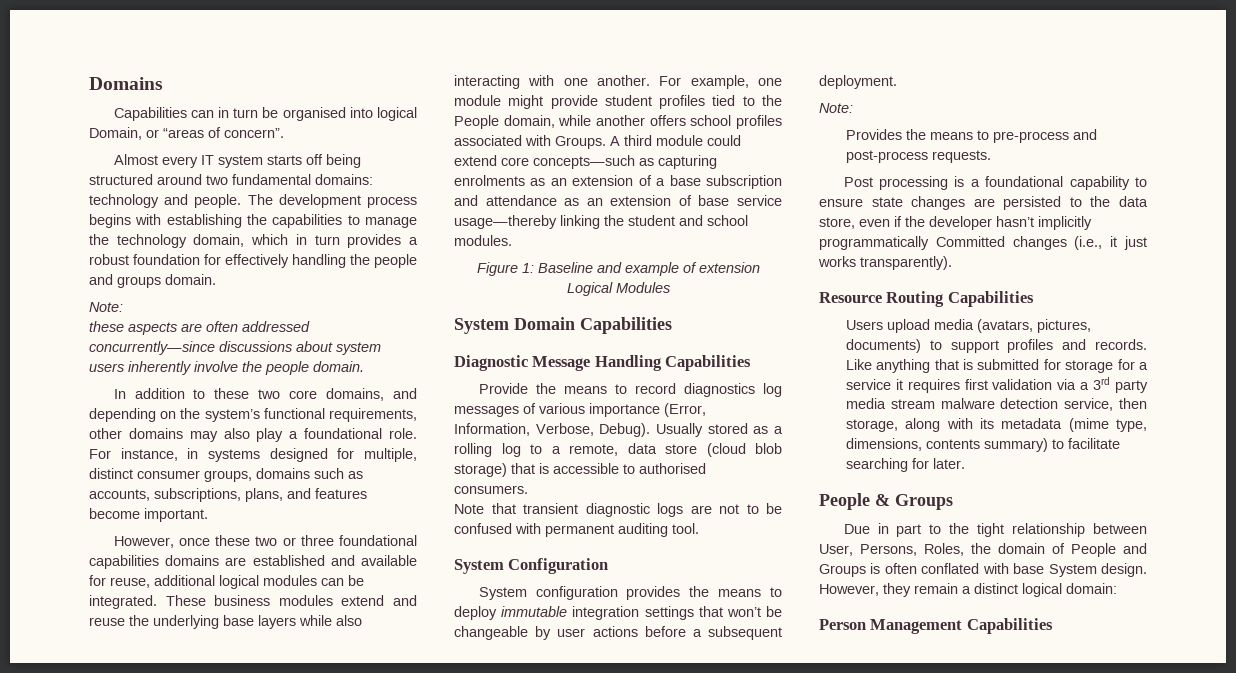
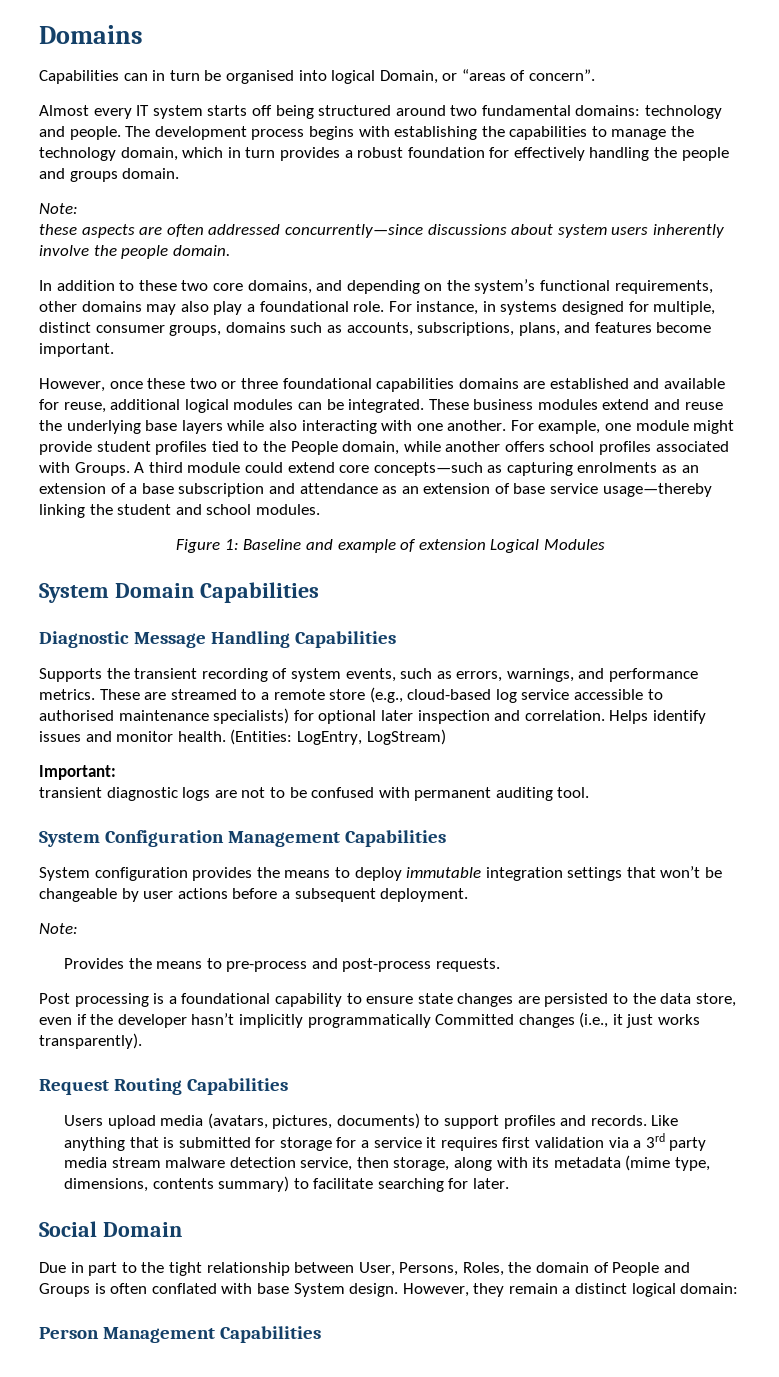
- Provide the means to record diagnostics log messages of various importance (Error, Information, Verbose, Debug). Usually stored as a rolling log to a remote, data store (cloud blob storage) that is accessible to authorised consumers.
- Note that transient diagnostic logs are not to be confused with permanent auditing tool.
+ Supports the transient recording of system events, such as errors, warnings, and performance metrics. These are streamed to a remote store (e.g., cloud-based log service accessible to authorised maintenance specialists) for optional later inspection and correlation. Helps identify issues and monitor health. (Entities: LogEntry, LogStream)
+ Important:
+ transient diagnostic logs are not to be confused with permanent auditing tool.
- System Configuration
+ System Configuration Management Capabilities
- Resource Routing Capabilities
+ Request Routing Capabilities
- People & Groups
+ Social Domain

